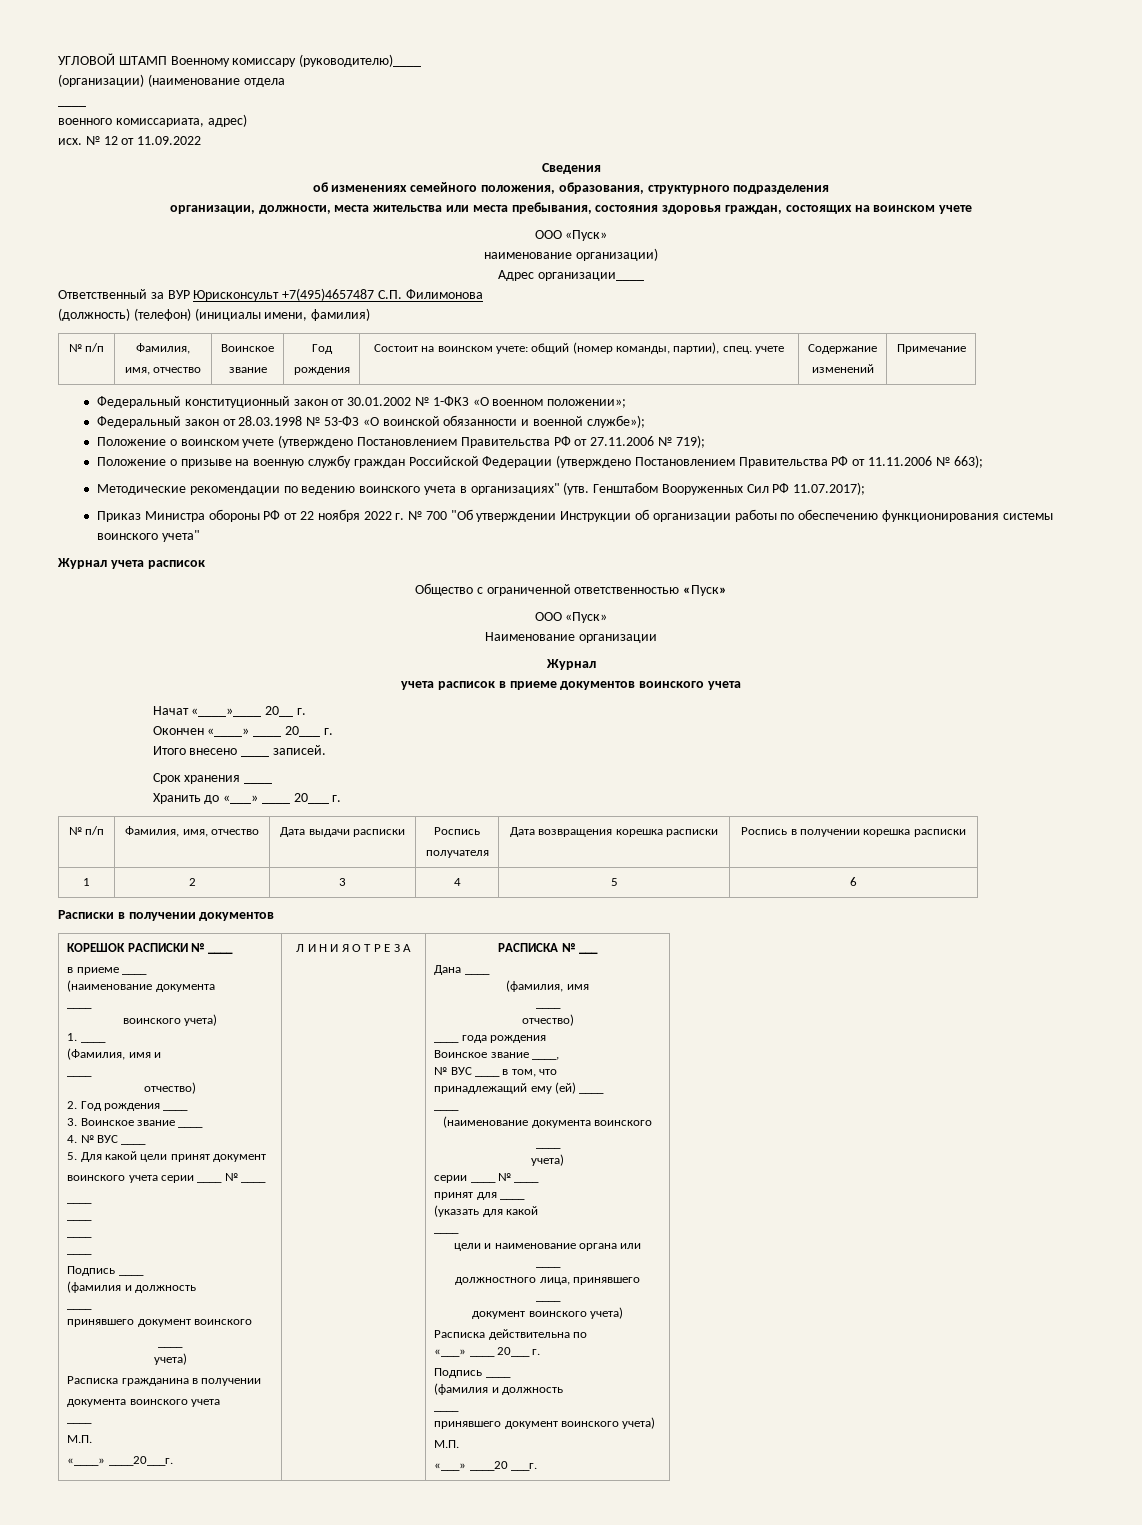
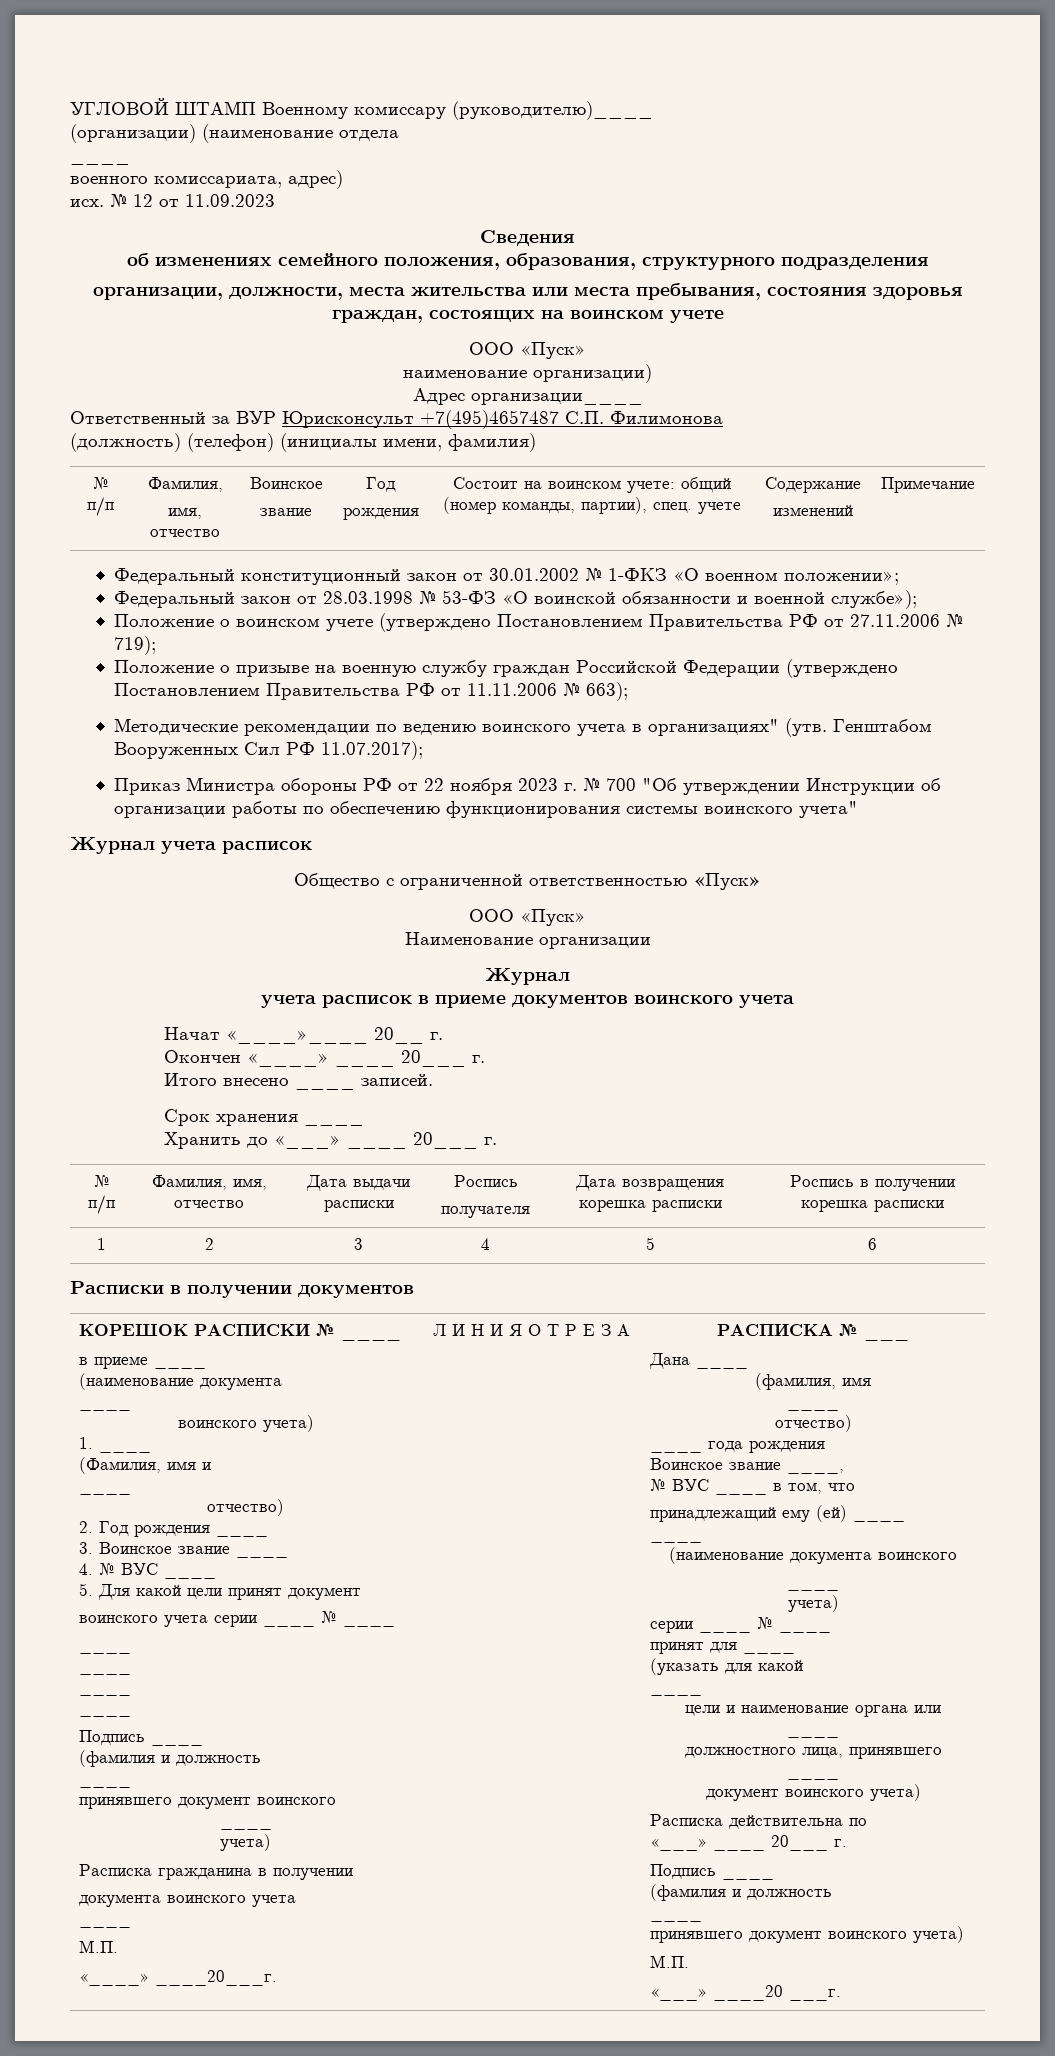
- № 12 от 11.09.2022
+ № 12 от 11.09.2023
- Приказ Министра обороны РФ от 22 ноября 2022 г. № 700 "Об утверждении Инструкции об организации работы по обеспечению функционирования системы воинского учета"
+ Приказ Министра обороны РФ от 22 ноября 2023 г. № 700 "Об утверждении Инструкции об организации работы по обеспечению функционирования системы воинского учета"

